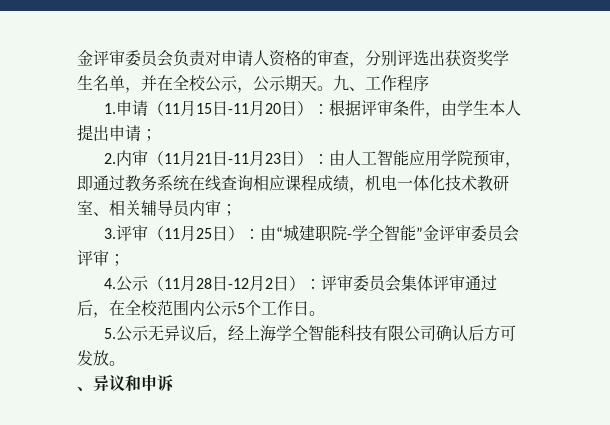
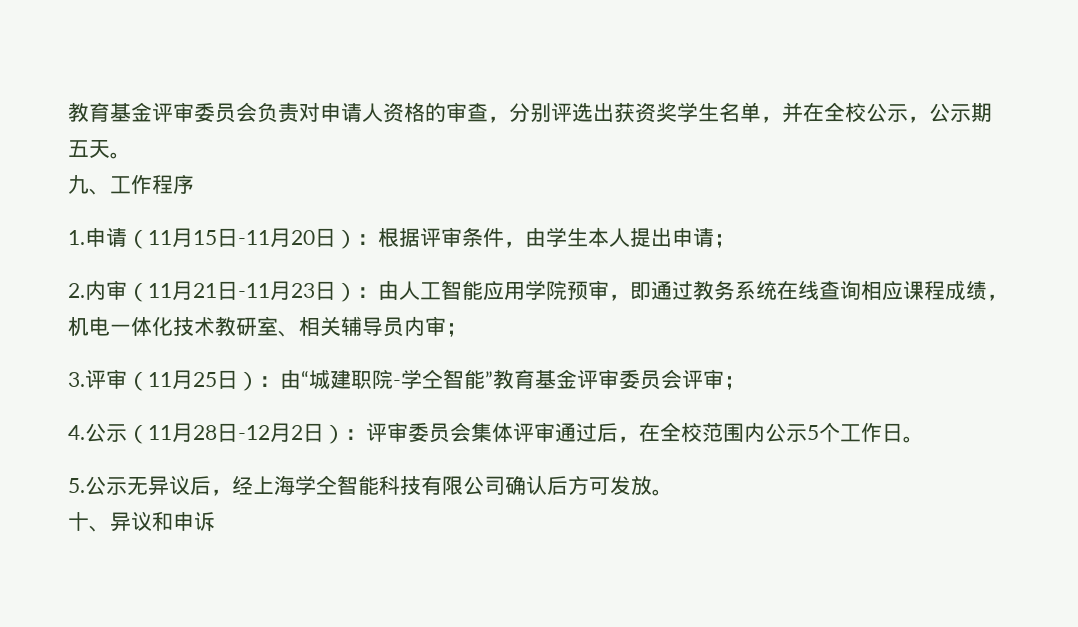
- 金评审委员会负责对申请人资格的审查，分别评选出获资奖学生名单，并在全校公示，公示期天。九、工作程序
+ 教育基金评审委员会负责对申请人资格的审查，分别评选出获资奖学生名单，并在全校公示，公示期五天。
+ 九、工作程序
- 3.评审（11月25日）：由“城建职院-学仝智能”金评审委员会评审；
+ 3.评审（11月25日）：由“城建职院-学仝智能”教育基金评审委员会评审；
- 、异议和申诉
+ 十、异议和申诉

